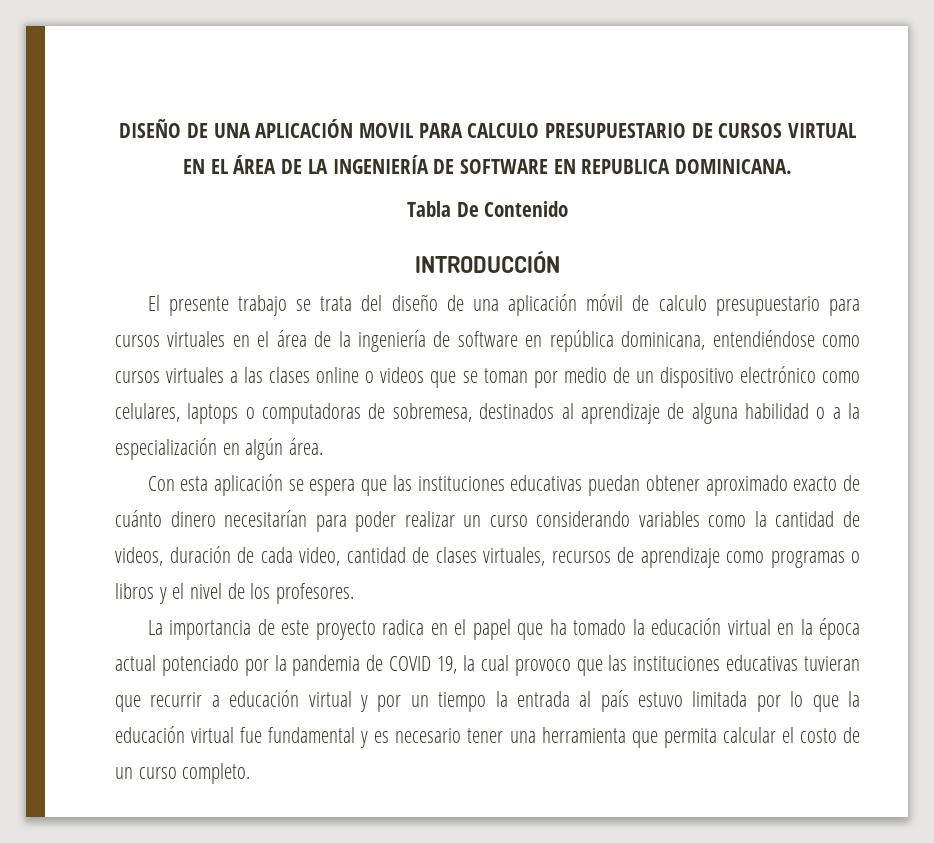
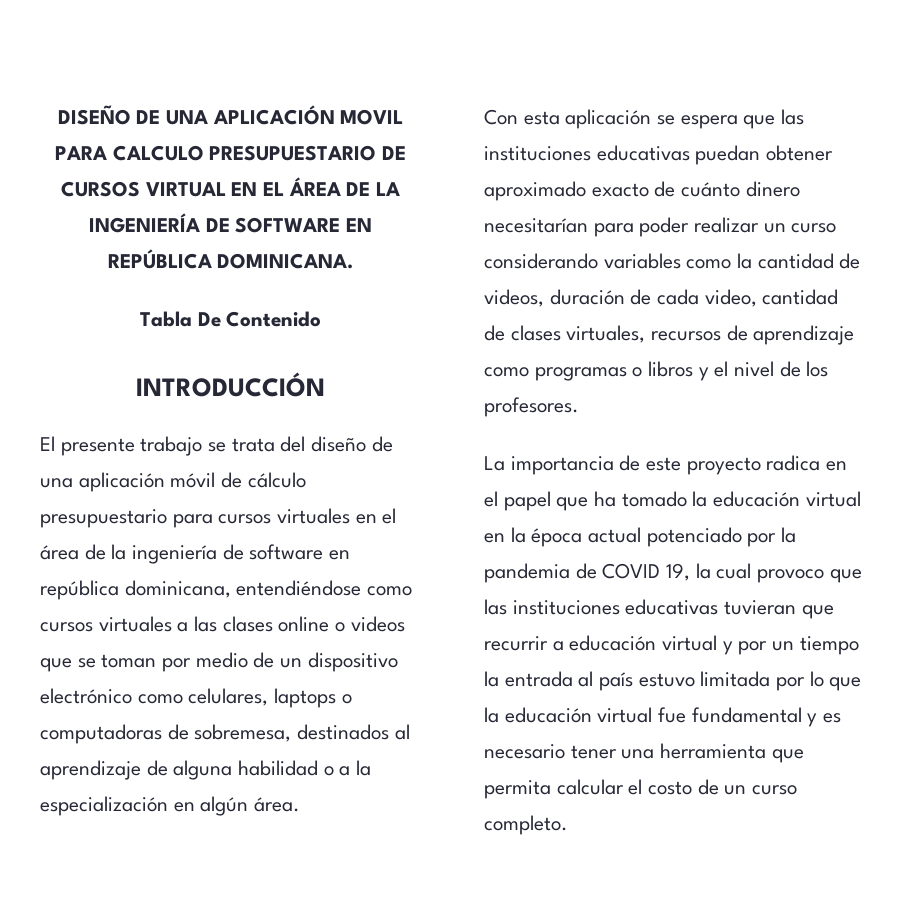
- DISEÑO DE UNA APLICACIÓN MOVIL PARA CALCULO PRESUPUESTARIO DE CURSOS VIRTUAL EN EL ÁREA DE LA INGENIERÍA DE SOFTWARE EN REPUBLICA DOMINICANA.
+ DISEÑO DE UNA APLICACIÓN MOVIL PARA CALCULO PRESUPUESTARIO DE CURSOS VIRTUAL EN EL ÁREA DE LA INGENIERÍA DE SOFTWARE EN REPÚBLICA DOMINICANA.
- El presente trabajo se trata del diseño de una aplicación móvil de calculo presupuestario para cursos virtuales en el área de la ingeniería de software en república dominicana, entendiéndose como cursos virtuales a las clases online o videos que se toman por medio de un dispositivo electrónico como celulares, laptops o computadoras de sobremesa, destinados al aprendizaje de alguna habilidad o a la especialización en algún área.
+ El presente trabajo se trata del diseño de una aplicación móvil de cálculo presupuestario para cursos virtuales en el área de la ingeniería de software en república dominicana, entendiéndose como cursos virtuales a las clases online o videos que se toman por medio de un dispositivo electrónico como celulares, laptops o computadoras de sobremesa, destinados al aprendizaje de alguna habilidad o a la especialización en algún área.

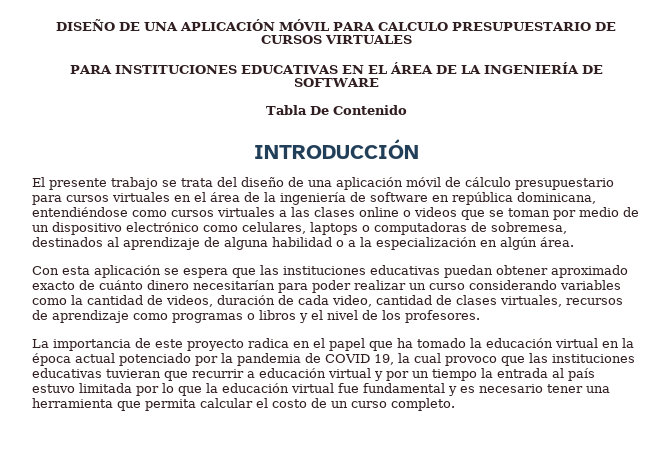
- DISEÑO DE UNA APLICACIÓN MOVIL PARA CALCULO PRESUPUESTARIO DE CURSOS VIRTUAL EN EL ÁREA DE LA INGENIERÍA DE SOFTWARE EN REPÚBLICA DOMINICANA.
+ DISEÑO DE UNA APLICACIÓN MÓVIL PARA CALCULO PRESUPUESTARIO DE CURSOS VIRTUALES
+ PARA INSTITUCIONES EDUCATIVAS EN EL ÁREA DE LA INGENIERÍA DE SOFTWARE

